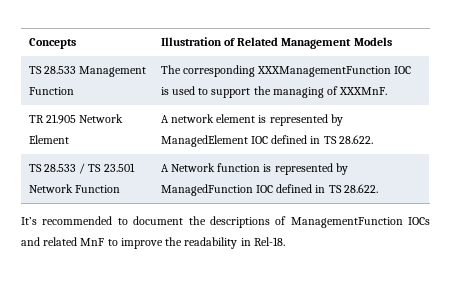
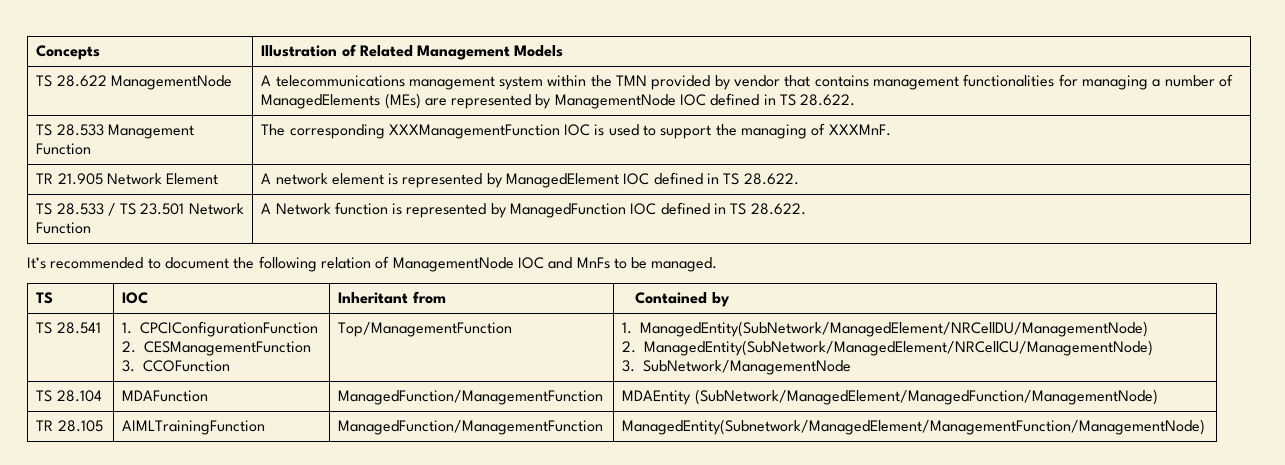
+ TS 28.622 ManagementNode | A telecommunications management system within the TMN provided by vendor that contains management functionalities for managing a number of ManagedElements (MEs) are represented by ManagementNode IOC defined in TS 28.622.
- It’s recommended to document the descriptions of ManagementFunction IOCs and related MnF to improve the readability in Rel-18.
+ It’s recommended to document the following relation of ManagementNode IOC and MnFs to be managed.
+ TS | IOC | Inheritant from | Contained by
+ TS 28.541 | 1. CPCIConfigurationFunction
+ 2. CESManagementFunction
+ 3. CCOFunction | Top/ManagementFunction | 1. ManagedEntity(SubNetwork/ManagedElement/NRCellDU/ManagementNode)
+ 2. ManagedEntity(SubNetwork/ManagedElement/NRCellCU/ManagementNode)
+ 3. SubNetwork/ManagementNode
+ TS 28.104 | MDAFunction | ManagedFunction/ManagementFunction | MDAEntity (SubNetwork/ManagedElement/ManagedFunction/ManagementNode)
+ TR 28.105 | AIMLTrainingFunction | ManagedFunction/ManagementFunction | ManagedEntity(Subnetwork/ManagedElement/ManagementFunction/ManagementNode)

